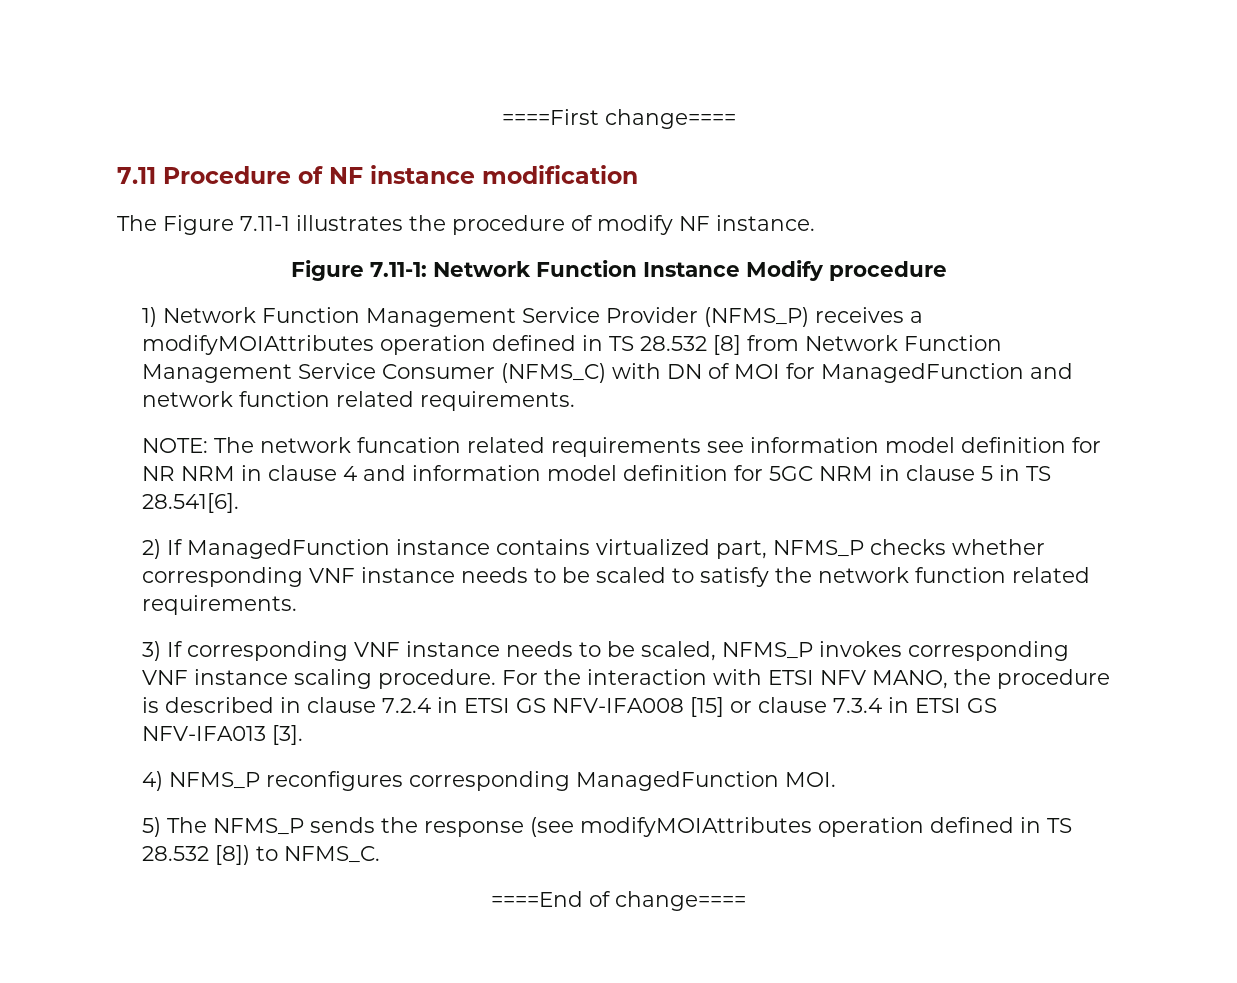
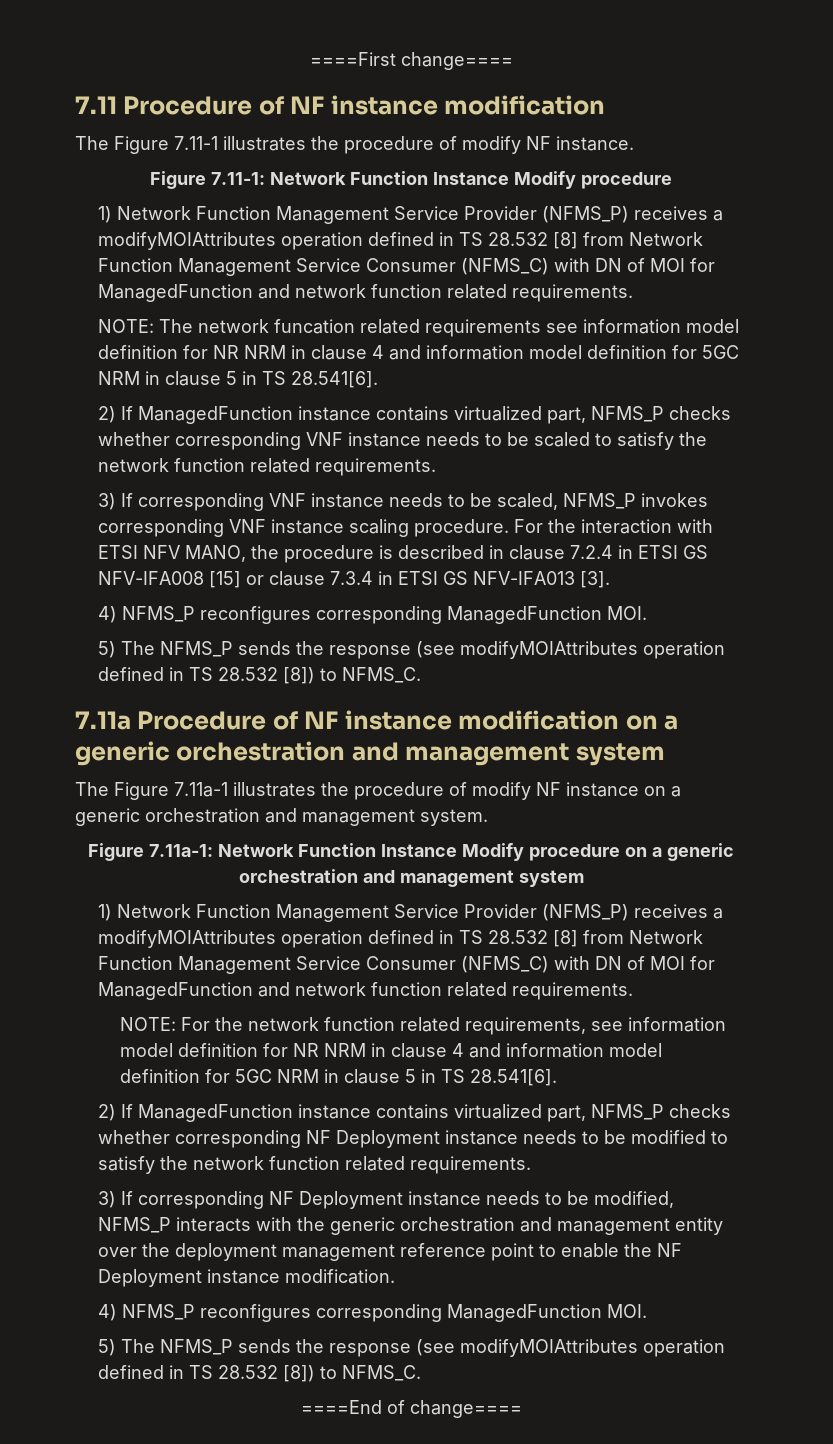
+ 7.11a Procedure of NF instance modification on a generic orchestration and management system
+ The Figure 7.11a-1 illustrates the procedure of modify NF instance on a generic orchestration and management system.
+ Figure 7.11a-1: Network Function Instance Modify procedure on a generic orchestration and management system
+ 1) Network Function Management Service Provider (NFMS_P) receives a modifyMOIAttributes operation defined in TS 28.532 [8] from Network Function Management Service Consumer (NFMS_C) with DN of MOI for ManagedFunction and network function related requirements.
+ NOTE: For the network function related requirements, see information model definition for NR NRM in clause 4 and information model definition for 5GC NRM in clause 5 in TS 28.541[6].
+ 2) If ManagedFunction instance contains virtualized part, NFMS_P checks whether corresponding NF Deployment instance needs to be modified to satisfy the network function related requirements.
+ 3) If corresponding NF Deployment instance needs to be modified, NFMS_P interacts with the generic orchestration and management entity over the deployment management reference point to enable the NF Deployment instance modification.
+ 4) NFMS_P reconfigures corresponding ManagedFunction MOI.
+ 5) The NFMS_P sends the response (see modifyMOIAttributes operation defined in TS 28.532 [8]) to NFMS_C.

